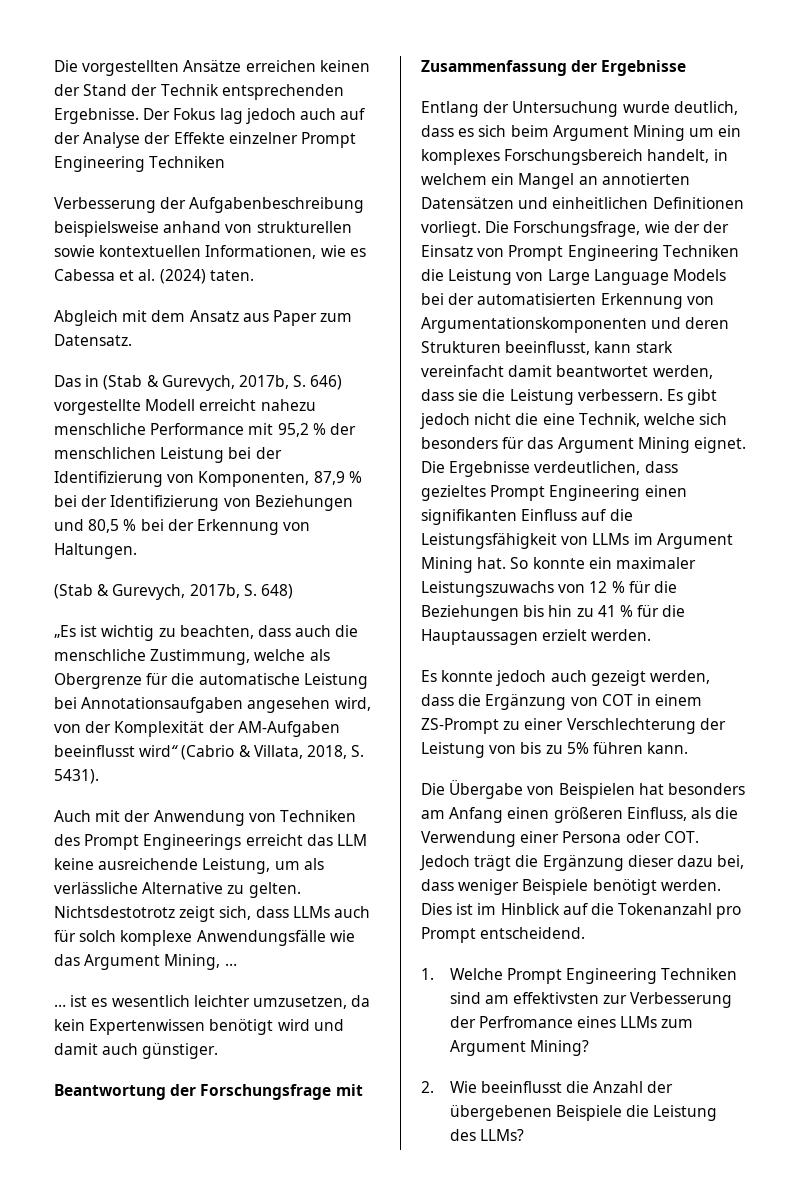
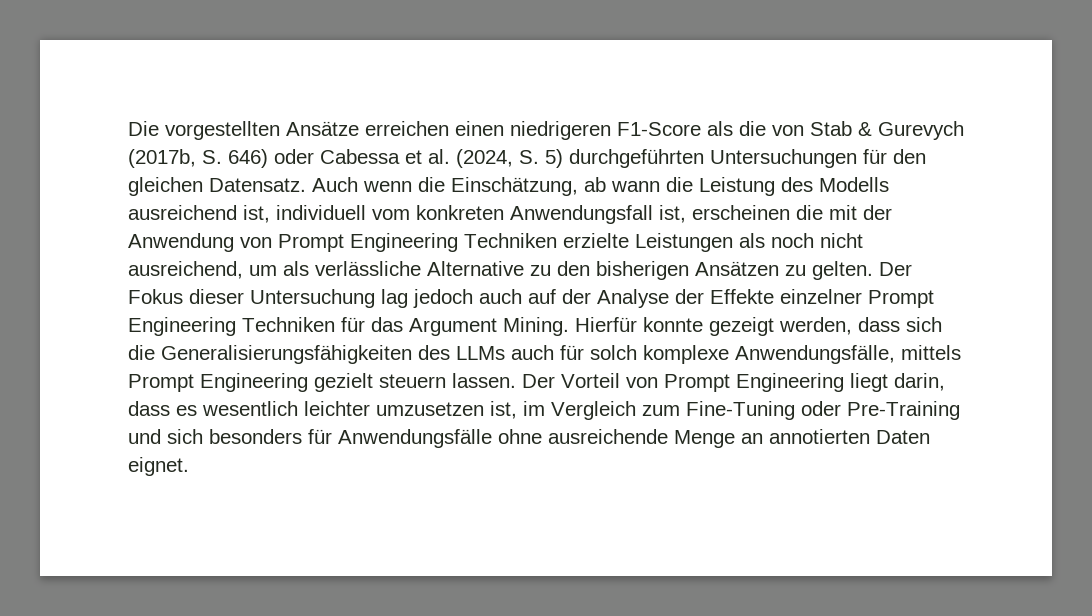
- Die vorgestellten Ansätze erreichen keinen der Stand der Technik entsprechenden Ergebnisse. Der Fokus lag jedoch auch auf der Analyse der Effekte einzelner Prompt Engineering Techniken
- Verbesserung der Aufgabenbeschreibung beispielsweise anhand von strukturellen sowie kontextuellen Informationen, wie es Cabessa et al. (2024) taten.
- Abgleich mit dem Ansatz aus Paper zum Datensatz.
- Das in (Stab & Gurevych, 2017b, S. 646) vorgestellte Modell erreicht nahezu menschliche Performance mit 95,2 % der menschlichen Leistung bei der Identifizierung von Komponenten, 87,9 % bei der Identifizierung von Beziehungen und 80,5 % bei der Erkennung von Haltungen.
- (Stab & Gurevych, 2017b, S. 648)
- „Es ist wichtig zu beachten, dass auch die menschliche Zustimmung, welche als Obergrenze für die automatische Leistung bei Annotationsaufgaben angesehen wird, von der Komplexität der AM-Aufgaben beeinflusst wird“ (Cabrio & Villata, 2018, S. 5431).
- Auch mit der Anwendung von Techniken des Prompt Engineerings erreicht das LLM keine ausreichende Leistung, um als verlässliche Alternative zu gelten. Nichtsdestotrotz zeigt sich, dass LLMs auch für solch komplexe Anwendungsfälle wie das Argument Mining, …
- … ist es wesentlich leichter umzusetzen, da kein Expertenwissen benötigt wird und damit auch günstiger.
- Beantwortung der Forschungsfrage mit Zusammenfassung der Ergebnisse
- Entlang der Untersuchung wurde deutlich, dass es sich beim Argument Mining um ein komplexes Forschungsbereich handelt, in welchem ein Mangel an annotierten Datensätzen und einheitlichen Definitionen vorliegt. Die Forschungsfrage, wie der der Einsatz von Prompt Engineering Techniken die Leistung von Large Language Models bei der automatisierten Erkennung von Argumentationskomponenten und deren Strukturen beeinflusst, kann stark vereinfacht damit beantwortet werden, dass sie die Leistung verbessern. Es gibt jedoch nicht die eine Technik, welche sich besonders für das Argument Mining eignet. Die Ergebnisse verdeutlichen, dass gezieltes Prompt Engineering einen signifikanten Einfluss auf die Leistungsfähigkeit von LLMs im Argument Mining hat. So konnte ein maximaler Leistungszuwachs von 12 % für die Beziehungen bis hin zu 41 % für die Hauptaussagen erzielt werden.
- Es konnte jedoch auch gezeigt werden, dass die Ergänzung von COT in einem ZS-Prompt zu einer Verschlechterung der Leistung von bis zu 5% führen kann.
- Die Übergabe von Beispielen hat besonders am Anfang einen größeren Einfluss, als die Verwendung einer Persona oder COT. Jedoch trägt die Ergänzung dieser dazu bei, dass weniger Beispiele benötigt werden. Dies ist im Hinblick auf die Tokenanzahl pro Prompt entscheidend.
- 1. Welche Prompt Engineering Techniken sind am effektivsten zur Verbesserung der Perfromance eines LLMs zum Argument Mining?
- 2. Wie beeinflusst die Anzahl der übergebenen Beispiele die Leistung des LLMs?
+ Die vorgestellten Ansätze erreichen einen niedrigeren F1-Score als die von Stab & Gurevych (2017b, S. 646) oder Cabessa et al. (2024, S. 5) durchgeführten Untersuchungen für den gleichen Datensatz. Auch wenn die Einschätzung, ab wann die Leistung des Modells ausreichend ist, individuell vom konkreten Anwendungsfall ist, erscheinen die mit der Anwendung von Prompt Engineering Techniken erzielte Leistungen als noch nicht ausreichend, um als verlässliche Alternative zu den bisherigen Ansätzen zu gelten. Der Fokus dieser Untersuchung lag jedoch auch auf der Analyse der Effekte einzelner Prompt Engineering Techniken für das Argument Mining. Hierfür konnte gezeigt werden, dass sich die Generalisierungsfähigkeiten des LLMs auch für solch komplexe Anwendungsfälle, mittels Prompt Engineering gezielt steuern lassen. Der Vorteil von Prompt Engineering liegt darin, dass es wesentlich leichter umzusetzen ist, im Vergleich zum Fine-Tuning oder Pre-Training und sich besonders für Anwendungsfälle ohne ausreichende Menge an annotierten Daten eignet.

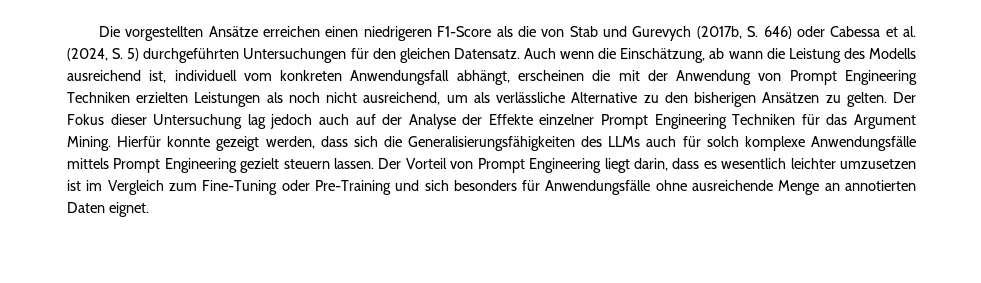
- Die vorgestellten Ansätze erreichen einen niedrigeren F1-Score als die von Stab & Gurevych (2017b, S. 646) oder Cabessa et al. (2024, S. 5) durchgeführten Untersuchungen für den gleichen Datensatz.
+ Die vorgestellten Ansätze erreichen einen niedrigeren F1-Score als die von Stab und Gurevych (2017b, S. 646) oder Cabessa et al. (2024, S. 5) durchgeführten Untersuchungen für den gleichen Datensatz.
- Auch wenn die Einschätzung, ab wann die Leistung des Modells ausreichend ist, individuell vom konkreten Anwendungsfall ist, erscheinen die mit der Anwendung von Prompt Engineering Techniken erzielte Leistungen als noch nicht ausreichend, um als verlässliche Alternative zu den bisherigen Ansätzen zu gelten.
+ Auch wenn die Einschätzung, ab wann die Leistung des Modells ausreichend ist, individuell vom konkreten Anwendungsfall abhängt, erscheinen die mit der Anwendung von Prompt Engineering Techniken erzielten Leistungen als noch nicht ausreichend, um als verlässliche Alternative zu den bisherigen Ansätzen zu gelten.
- Hierfür konnte gezeigt werden, dass sich die Generalisierungsfähigkeiten des LLMs auch für solch komplexe Anwendungsfälle, mittels Prompt Engineering gezielt steuern lassen.
+ Hierfür konnte gezeigt werden, dass sich die Generalisierungsfähigkeiten des LLMs auch für solch komplexe Anwendungsfälle mittels Prompt Engineering gezielt steuern lassen.
- Der Vorteil von Prompt Engineering liegt darin, dass es wesentlich leichter umzusetzen ist, im Vergleich zum Fine-Tuning oder Pre-Training und sich besonders für Anwendungsfälle ohne ausreichende Menge an annotierten Daten eignet.
+ Der Vorteil von Prompt Engineering liegt darin, dass es wesentlich leichter umzusetzen ist im Vergleich zum Fine-Tuning oder Pre-Training und sich besonders für Anwendungsfälle ohne ausreichende Menge an annotierten Daten eignet.

